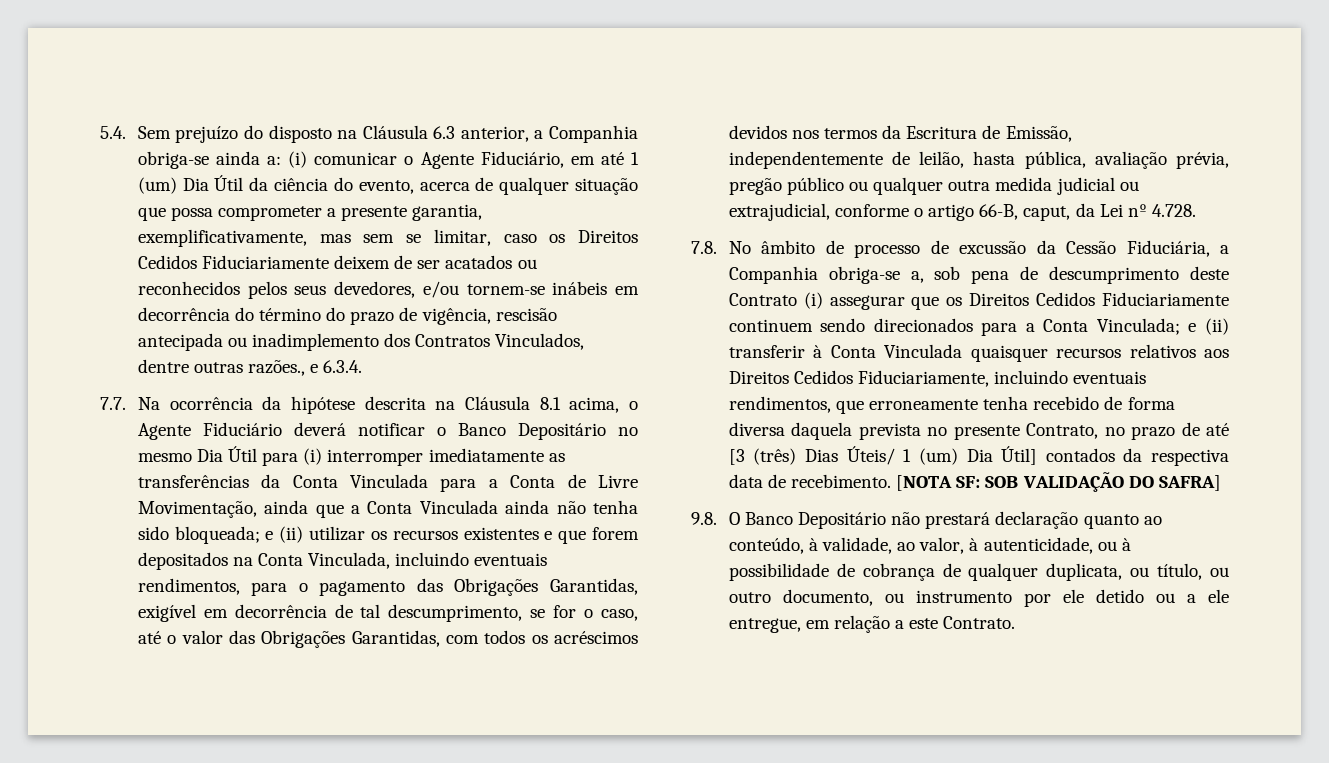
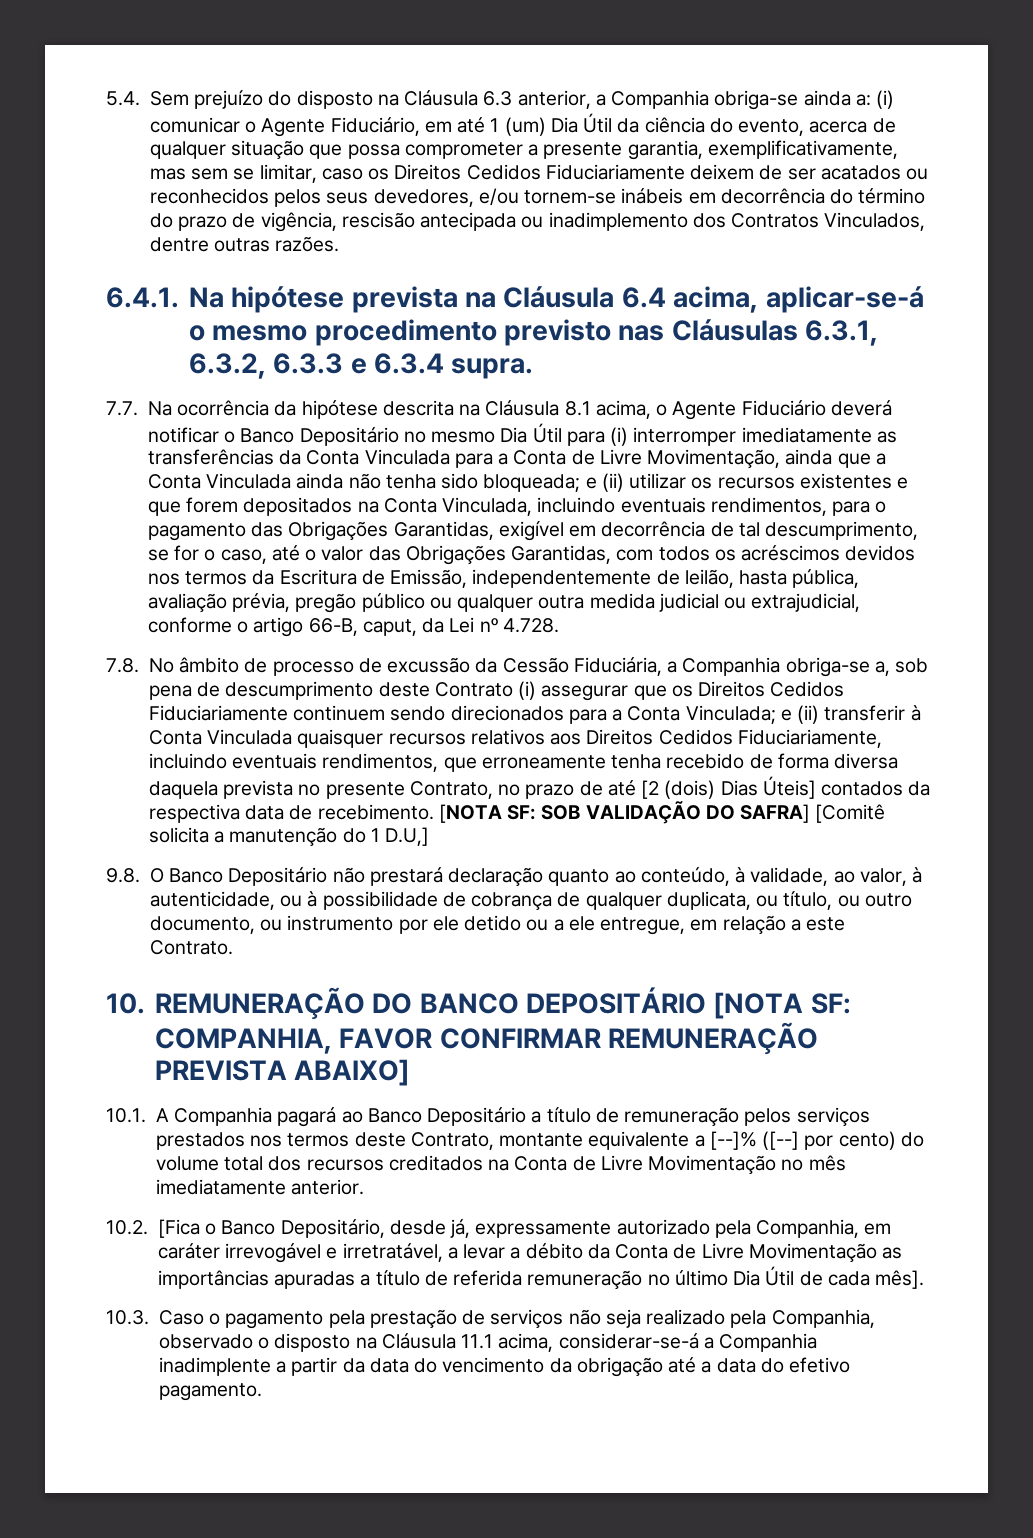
- (i) comunicar o Agente Fiduciário, em até 1 (um) Dia Útil da ciência do evento, acerca de qualquer situação que possa comprometer a presente garantia, exemplificativamente, mas sem se limitar, caso os Direitos Cedidos Fiduciariamente deixem de ser acatados ou reconhecidos pelos seus devedores, e/ou tornem-se inábeis em decorrência do término do prazo de vigência, rescisão antecipada ou inadimplemento dos Contratos Vinculados, dentre outras razões., e 6.3.4.
+ (i) comunicar o Agente Fiduciário, em até 1 (um) Dia Útil da ciência do evento, acerca de qualquer situação que possa comprometer a presente garantia, exemplificativamente, mas sem se limitar, caso os Direitos Cedidos Fiduciariamente deixem de ser acatados ou reconhecidos pelos seus devedores, e/ou tornem-se inábeis em decorrência do término do prazo de vigência, rescisão antecipada ou inadimplemento dos Contratos Vinculados, dentre outras razões.
+ 6.4.1. Na hipótese prevista na Cláusula 6.4 acima, aplicar-se-á o mesmo procedimento previsto nas Cláusulas 6.3.1, 6.3.2, 6.3.3 e 6.3.4 supra.
- e (ii) transferir à Conta Vinculada quaisquer recursos relativos aos Direitos Cedidos Fiduciariamente, incluindo eventuais rendimentos, que erroneamente tenha recebido de forma diversa daquela prevista no presente Contrato, no prazo de até [3 (três) Dias Úteis/ 1 (um) Dia Útil] contados da respectiva data de recebimento.
+ e (ii) transferir à Conta Vinculada quaisquer recursos relativos aos Direitos Cedidos Fiduciariamente, incluindo eventuais rendimentos, que erroneamente tenha recebido de forma diversa daquela prevista no presente Contrato, no prazo de até [2 (dois) Dias Úteis] contados da respectiva data de recebimento.
- [NOTA SF: SOB VALIDAÇÃO DO SAFRA]
+ [NOTA SF: SOB VALIDAÇÃO DO SAFRA] [Comitê solicita a manutenção do 1 D.U,]
+ 10. REMUNERAÇÃO DO BANCO DEPOSITÁRIO [NOTA SF: COMPANHIA, FAVOR CONFIRMAR REMUNERAÇÃO PREVISTA ABAIXO]
+ 10.1. A Companhia pagará ao Banco Depositário a título de remuneração pelos serviços prestados nos termos deste Contrato, montante equivalente a [--]% ([--] por cento) do volume total dos recursos creditados na Conta de Livre Movimentação no mês imediatamente anterior.
+ 10.2. [Fica o Banco Depositário, desde já, expressamente autorizado pela Companhia, em caráter irrevogável e irretratável, a levar a débito da Conta de Livre Movimentação as importâncias apuradas a título de referida remuneração no último Dia Útil de cada mês].
+ 10.3. Caso o pagamento pela prestação de serviços não seja realizado pela Companhia, observado o disposto na Cláusula 11.1 acima, considerar-se-á a Companhia inadimplente a partir da data do vencimento da obrigação até a data do efetivo pagamento.

